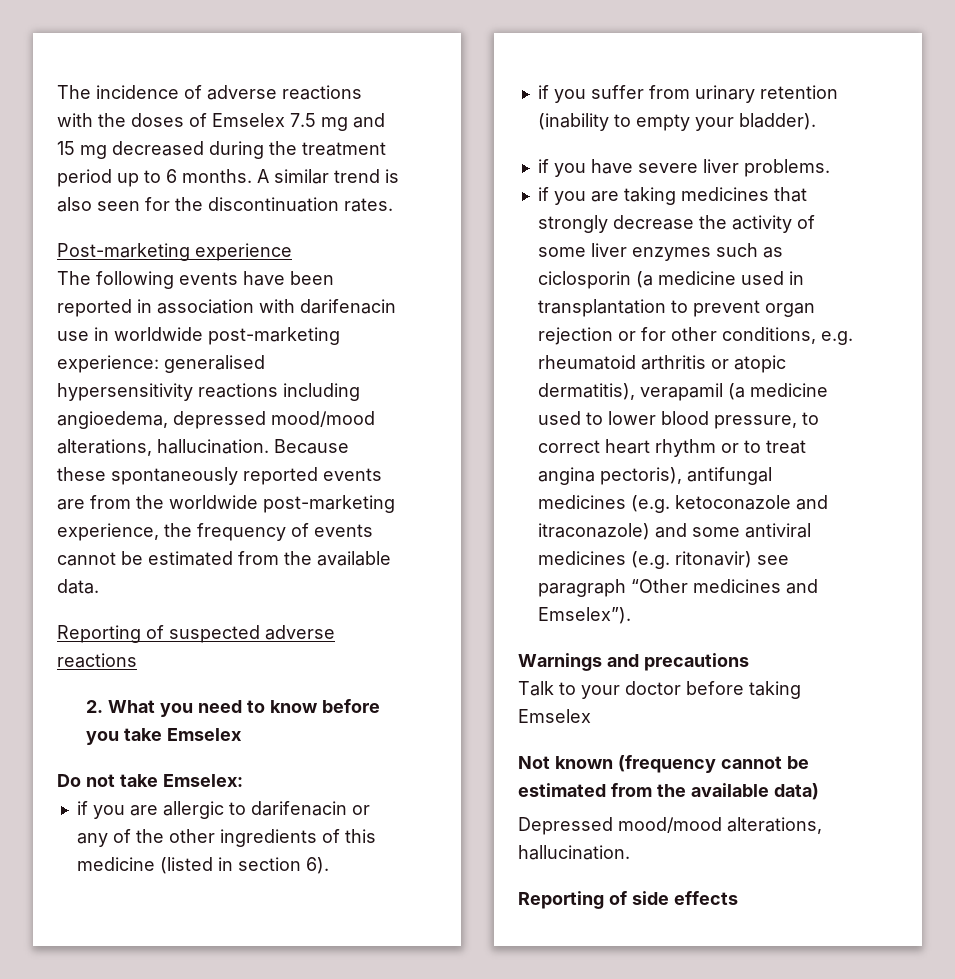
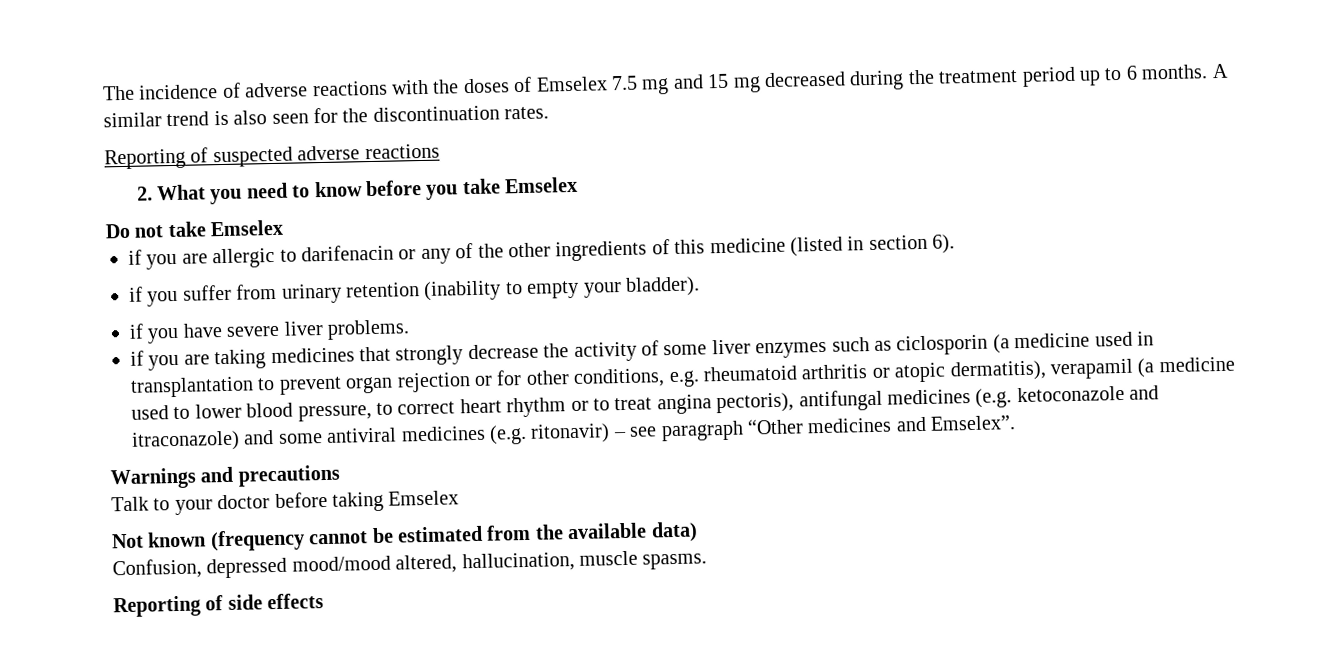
- Post-marketing experience
- The following events have been reported in association with darifenacin use in worldwide post-marketing experience: generalised hypersensitivity reactions including angioedema, depressed mood/mood alterations, hallucination. Because these spontaneously reported events are from the worldwide post-marketing experience, the frequency of events cannot be estimated from the available data.
- Do not take Emselex:
+ Do not take Emselex
- if you are taking medicines that strongly decrease the activity of some liver enzymes such as ciclosporin (a medicine used in transplantation to prevent organ rejection or for other conditions, e.g. rheumatoid arthritis or atopic dermatitis), verapamil (a medicine used to lower blood pressure, to correct heart rhythm or to treat angina pectoris), antifungal medicines (e.g. ketoconazole and itraconazole) and some antiviral medicines (e.g. ritonavir) see paragraph “Other medicines and Emselex”).
+ if you are taking medicines that strongly decrease the activity of some liver enzymes such as ciclosporin (a medicine used in transplantation to prevent organ rejection or for other conditions, e.g. rheumatoid arthritis or atopic dermatitis), verapamil (a medicine used to lower blood pressure, to correct heart rhythm or to treat angina pectoris), antifungal medicines (e.g. ketoconazole and itraconazole) and some antiviral medicines (e.g. ritonavir) – see paragraph “Other medicines and Emselex”.
- Depressed mood/mood alterations, hallucination.
+ Confusion, depressed mood/mood altered, hallucination, muscle spasms.

